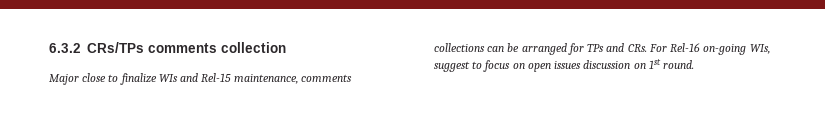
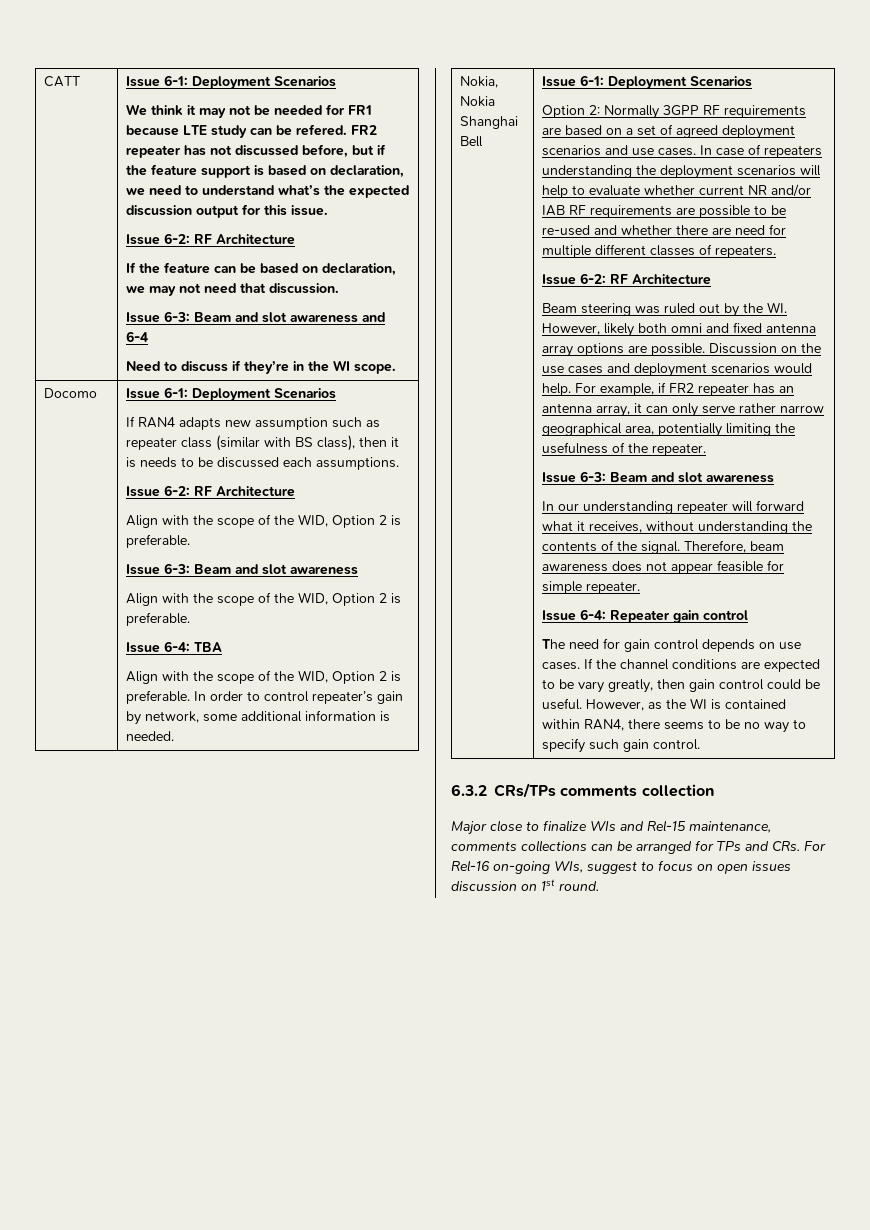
+ CATT | Issue 6-1: Deployment Scenarios
+ We think it may not be needed for FR1 because LTE study can be refered. FR2 repeater has not discussed before, but if the feature support is based on declaration, we need to understand what’s the expected discussion output for this issue.
+ Issue 6-2: RF Architecture
+ If the feature can be based on declaration, we may not need that discussion.
+ Issue 6-3: Beam and slot awareness and 6-4
+ Need to discuss if they’re in the WI scope.
+ Docomo | Issue 6-1: Deployment Scenarios
+ If RAN4 adapts new assumption such as repeater class (similar with BS class), then it is needs to be discussed each assumptions.
+ Issue 6-2: RF Architecture
+ Align with the scope of the WID, Option 2 is preferable.
+ Issue 6-3: Beam and slot awareness
+ Align with the scope of the WID, Option 2 is preferable.
+ Issue 6-4: TBA
+ Align with the scope of the WID, Option 2 is preferable. In order to control repeater’s gain by network, some additional information is needed.
+ Nokia, Nokia Shanghai Bell | Issue 6-1: Deployment Scenarios
+ Option 2: Normally 3GPP RF requirements are based on a set of agreed deployment scenarios and use cases. In case of repeaters understanding the deployment scenarios will help to evaluate whether current NR and/or IAB RF requirements are possible to be re-used and whether there are need for multiple different classes of repeaters.
+ Issue 6-2: RF Architecture
+ Beam steering was ruled out by the WI. However, likely both omni and fixed antenna array options are possible. Discussion on the use cases and deployment scenarios would help. For example, if FR2 repeater has an antenna array, it can only serve rather narrow geographical area, potentially limiting the usefulness of the repeater.
+ Issue 6-3: Beam and slot awareness
+ In our understanding repeater will forward what it receives, without understanding the contents of the signal. Therefore, beam awareness does not appear feasible for simple repeater.
+ Issue 6-4: Repeater gain control
+ The need for gain control depends on use cases. If the channel conditions are expected to be vary greatly, then gain control could be useful. However, as the WI is contained within RAN4, there seems to be no way to specify such gain control.

